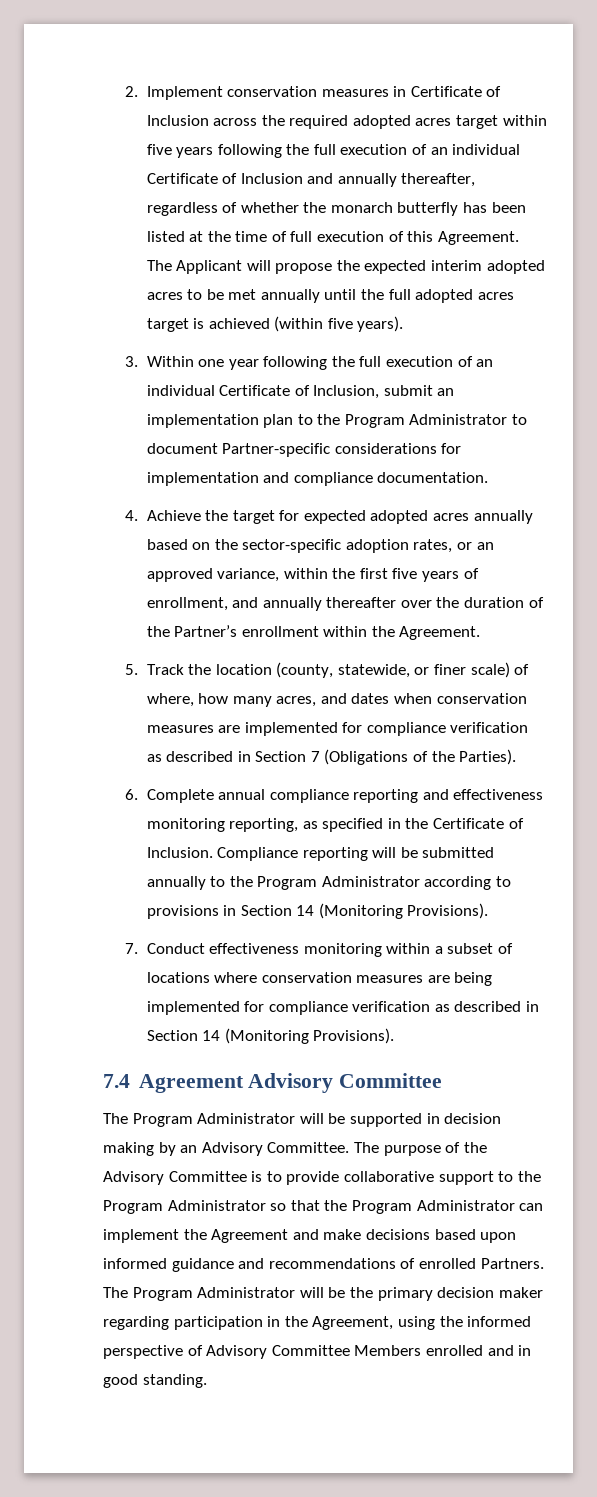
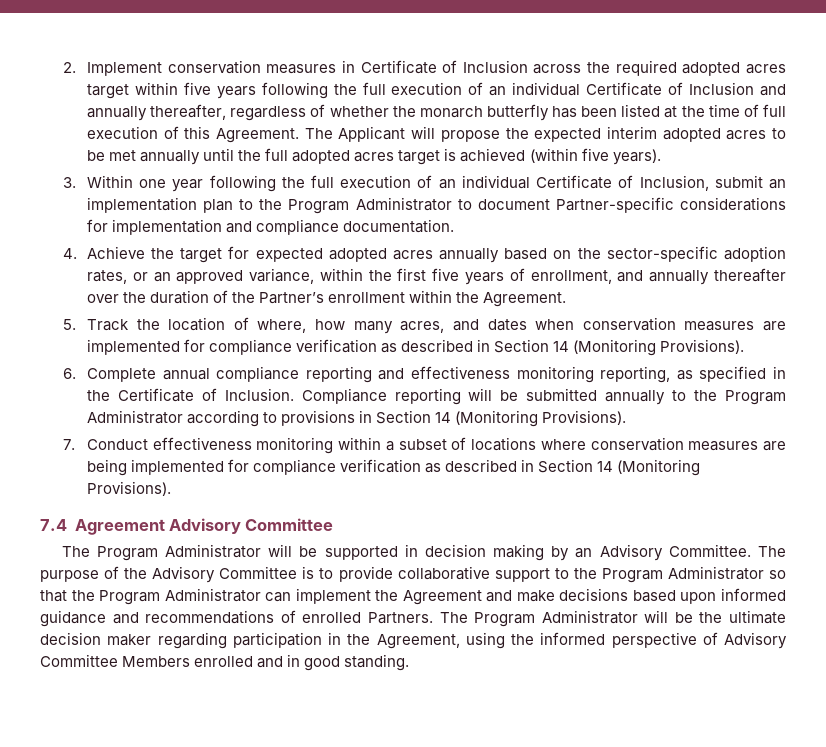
- 5. Track the location (county, statewide, or finer scale) of where, how many acres, and dates when conservation measures are implemented for compliance verification as described in Section 7 (Obligations of the Parties).
+ 5. Track the location of where, how many acres, and dates when conservation measures are implemented for compliance verification as described in Section 14 (Monitoring Provisions).
- The Program Administrator will be the primary decision maker regarding participation in the Agreement, using the informed perspective of Advisory Committee Members enrolled and in good standing.
+ The Program Administrator will be the ultimate decision maker regarding participation in the Agreement, using the informed perspective of Advisory Committee Members enrolled and in good standing.

